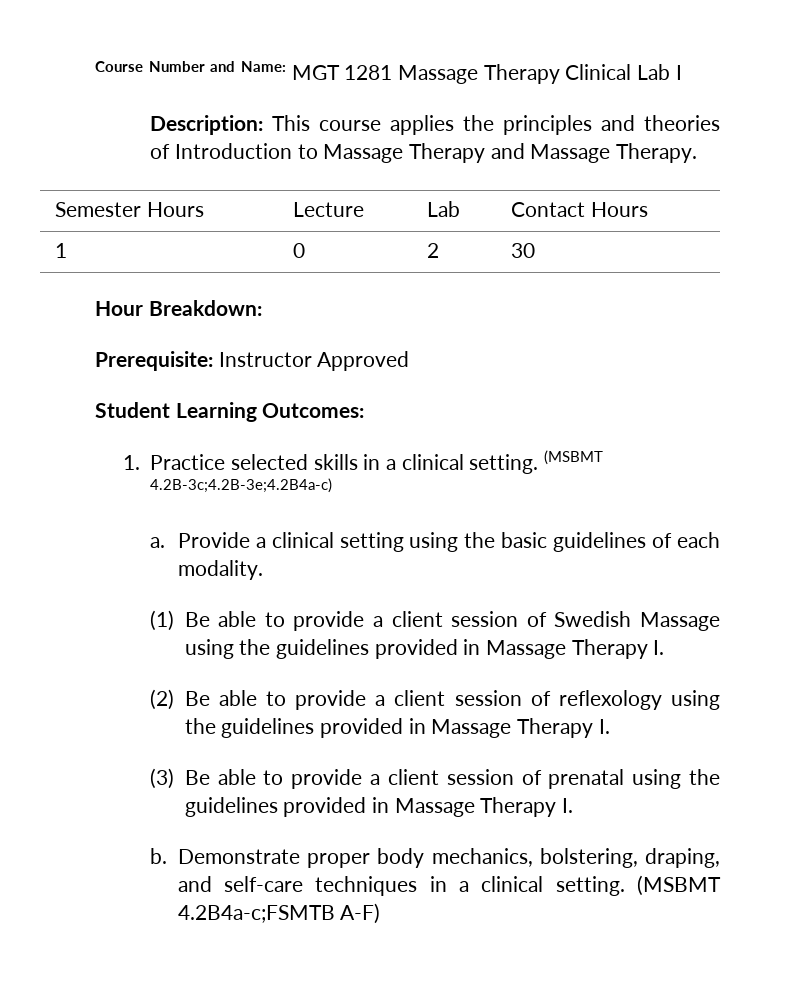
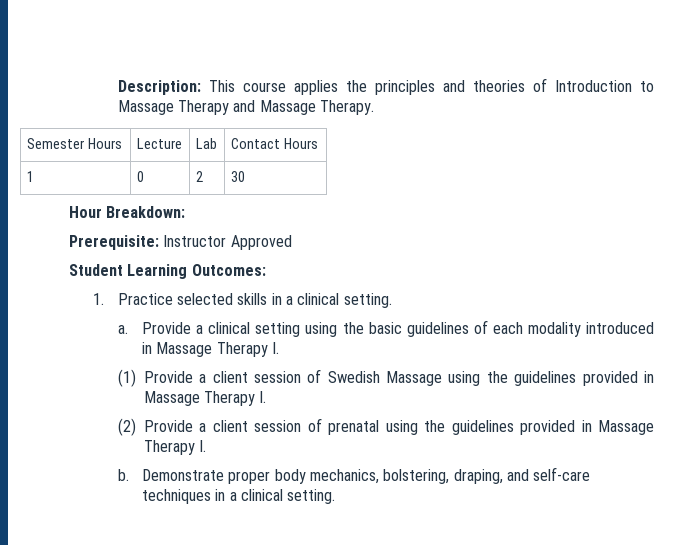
- Course Number and Name: MGT 1281 Massage Therapy Clinical Lab I
- (MSBMT 4.2B-3c;4.2B-3e;4.2B4a-c)
- Provide a clinical setting using the basic guidelines of each modality.
- (1) Be able to provide a client session of Swedish Massage using the guidelines provided in Massage Therapy I.
+ Provide a clinical setting using the basic guidelines of each modality introduced in Massage Therapy I.
+ (1) Provide a client session of Swedish Massage using the guidelines provided in Massage Therapy I.
- (2) Be able to provide a client session of reflexology using the guidelines provided in Massage Therapy I.
- (3) Be able to provide a client session of prenatal using the guidelines provided in Massage Therapy I.
+ (2) Provide a client session of prenatal using the guidelines provided in Massage Therapy I.
- (MSBMT 4.2B4a-c;FSMTB A-F)

